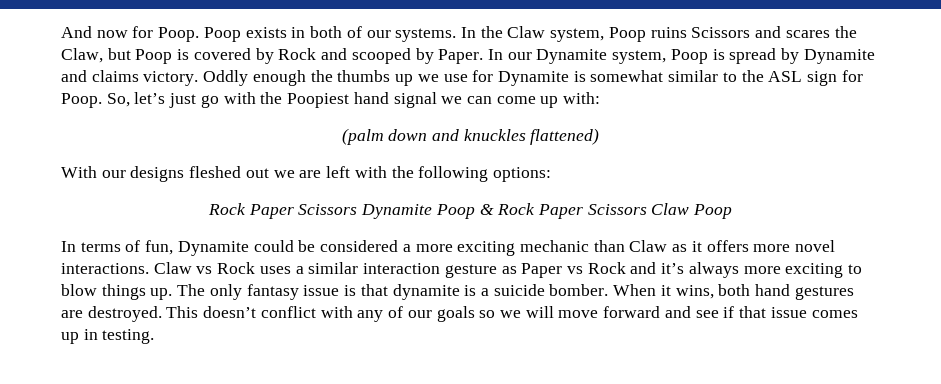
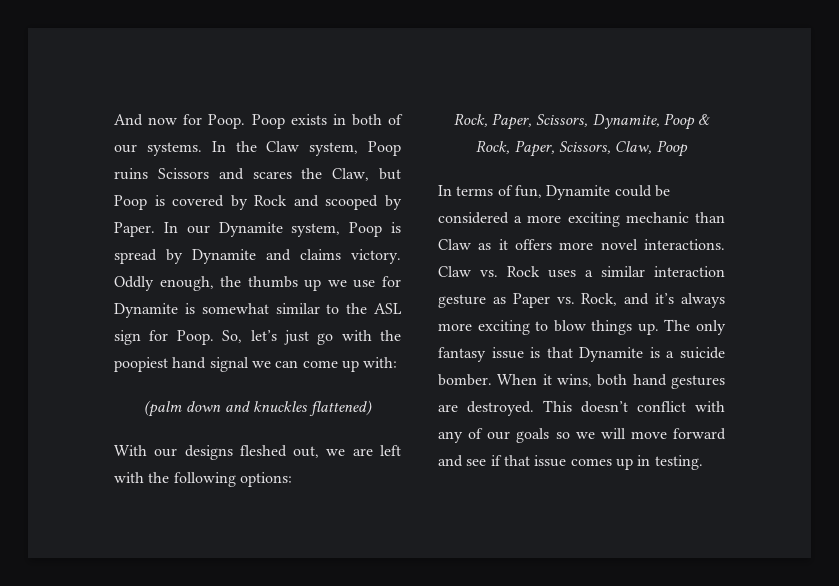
- Oddly enough the thumbs up we use for Dynamite is somewhat similar to the ASL sign for Poop.
+ Oddly enough, the thumbs up we use for Dynamite is somewhat similar to the ASL sign for Poop.
- So, let’s just go with the Poopiest hand signal we can come up with:
+ So, let’s just go with the poopiest hand signal we can come up with:
- With our designs fleshed out we are left with the following options:
+ With our designs fleshed out, we are left with the following options:
- Rock Paper Scissors Dynamite Poop & Rock Paper Scissors Claw Poop
+ Rock, Paper, Scissors, Dynamite, Poop & Rock, Paper, Scissors, Claw, Poop
- Claw vs Rock uses a similar interaction gesture as Paper vs Rock and it’s always more exciting to blow things up.
+ Claw vs. Rock uses a similar interaction gesture as Paper vs. Rock, and it’s always more exciting to blow things up.
- The only fantasy issue is that dynamite is a suicide bomber.
+ The only fantasy issue is that Dynamite is a suicide bomber.

